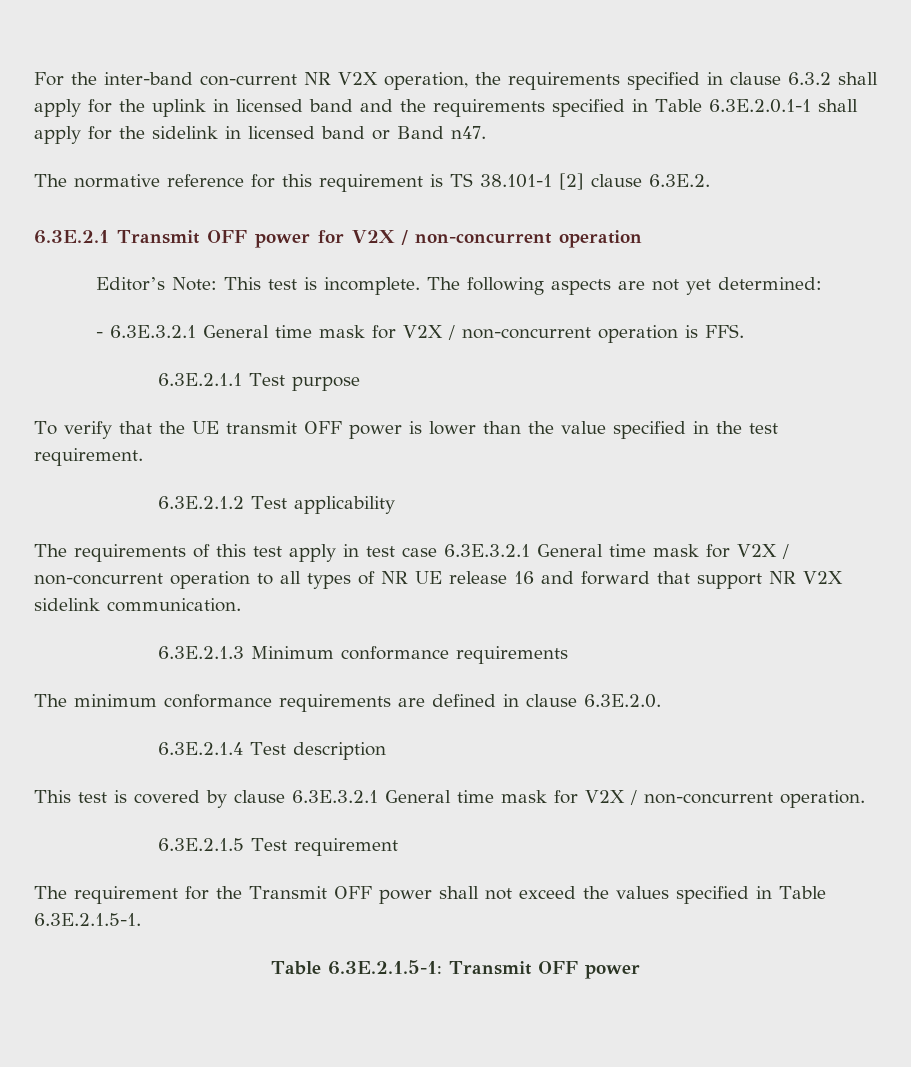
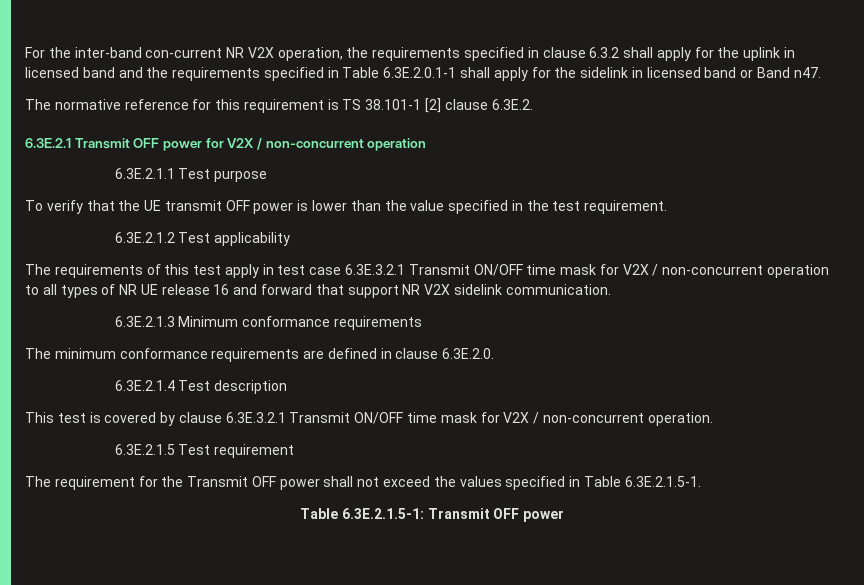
- Editor’s Note: This test is incomplete. The following aspects are not yet determined:
- - 6.3E.3.2.1 General time mask for V2X / non-concurrent operation is FFS.
- The requirements of this test apply in test case 6.3E.3.2.1 General time mask for V2X / non-concurrent operation to all types of NR UE release 16 and forward that support NR V2X sidelink communication.
+ The requirements of this test apply in test case 6.3E.3.2.1 Transmit ON/OFF time mask for V2X / non-concurrent operation to all types of NR UE release 16 and forward that support NR V2X sidelink communication.
- This test is covered by clause 6.3E.3.2.1 General time mask for V2X / non-concurrent operation.
+ This test is covered by clause 6.3E.3.2.1 Transmit ON/OFF time mask for V2X / non-concurrent operation.

